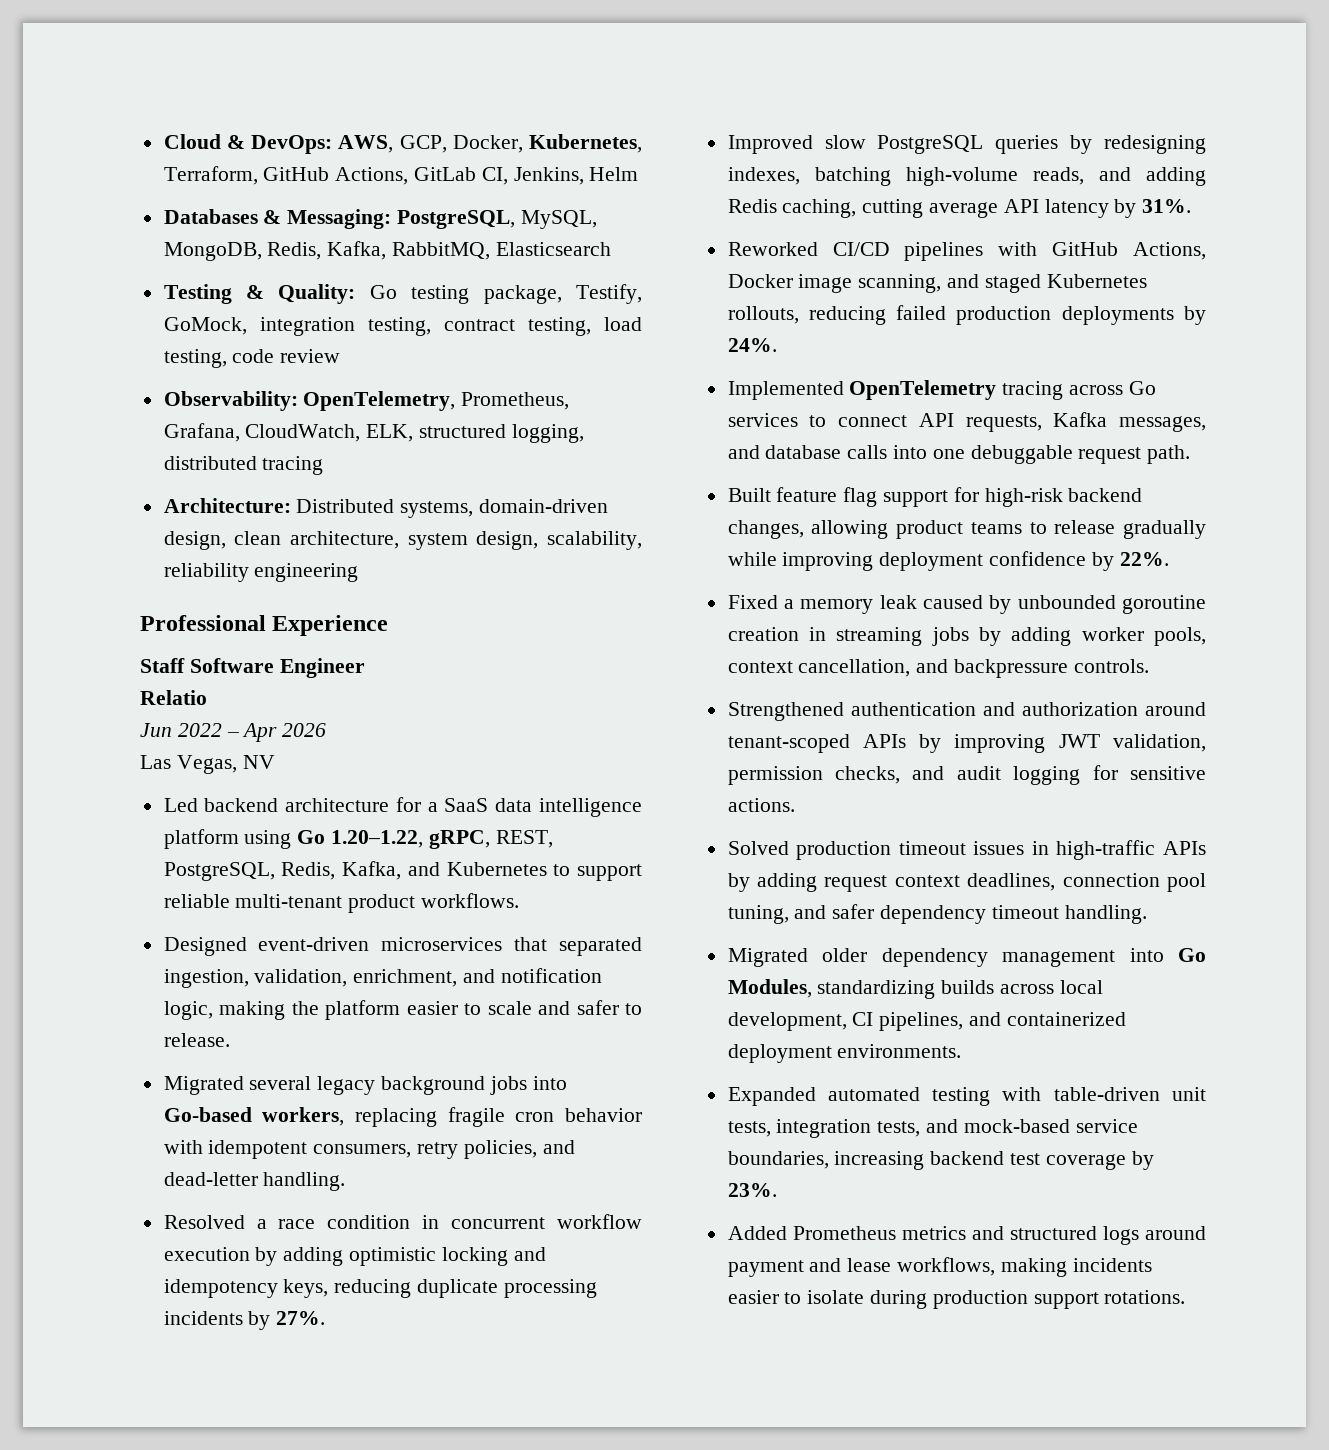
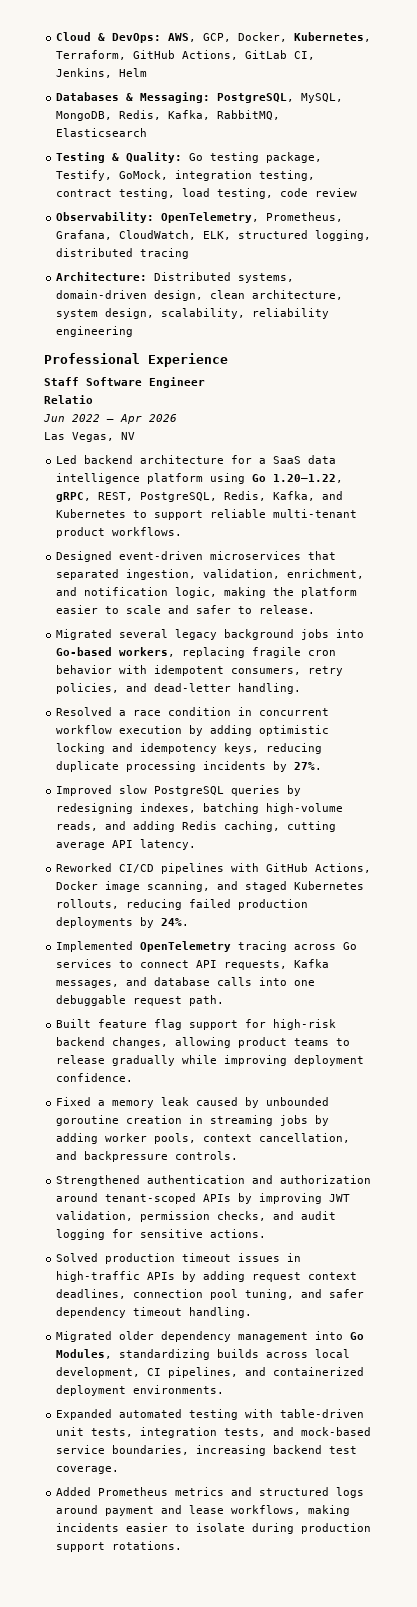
- Improved slow PostgreSQL queries by redesigning indexes, batching high-volume reads, and adding Redis caching, cutting average API latency by 31%.
+ Improved slow PostgreSQL queries by redesigning indexes, batching high-volume reads, and adding Redis caching, cutting average API latency.
- Built feature flag support for high-risk backend changes, allowing product teams to release gradually while improving deployment confidence by 22%.
+ Built feature flag support for high-risk backend changes, allowing product teams to release gradually while improving deployment confidence.
- Expanded automated testing with table-driven unit tests, integration tests, and mock-based service boundaries, increasing backend test coverage by 23%.
+ Expanded automated testing with table-driven unit tests, integration tests, and mock-based service boundaries, increasing backend test coverage.

